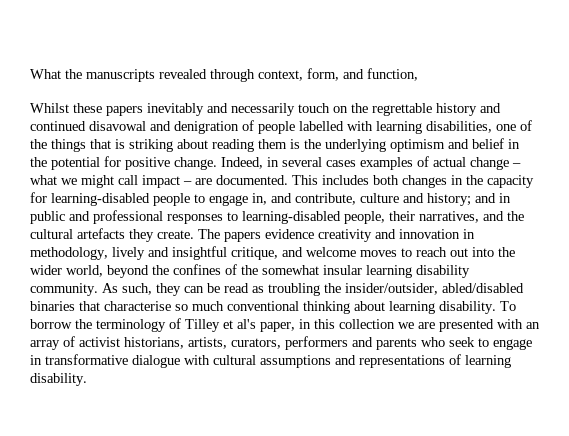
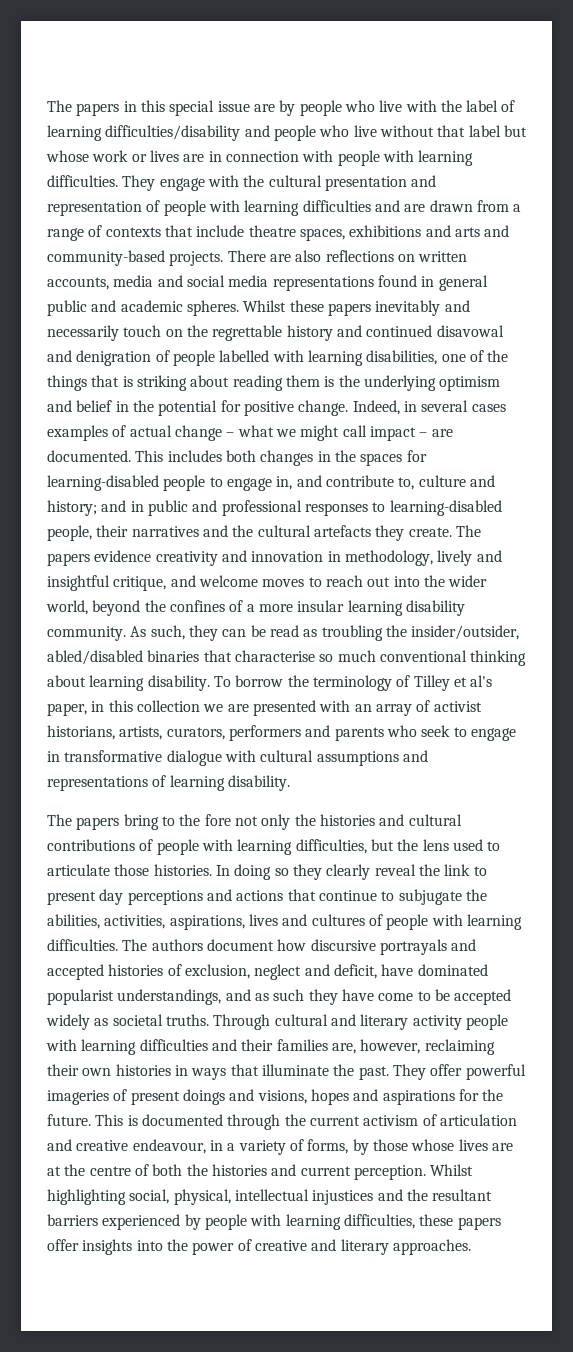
- What the manuscripts revealed through context, form, and function,
- Whilst these papers inevitably and necessarily touch on the regrettable history and continued disavowal and denigration of people labelled with learning disabilities, one of the things that is striking about reading them is the underlying optimism and belief in the potential for positive change.
+ The papers in this special issue are by people who live with the label of learning difficulties/disability and people who live without that label but whose work or lives are in connection with people with learning difficulties. They engage with the cultural presentation and representation of people with learning difficulties and are drawn from a range of contexts that include theatre spaces, exhibitions and arts and community-based projects. There are also reflections on written accounts, media and social media representations found in general public and academic spheres. Whilst these papers inevitably and necessarily touch on the regrettable history and continued disavowal and denigration of people labelled with learning disabilities, one of the things that is striking about reading them is the underlying optimism and belief in the potential for positive change.
- This includes both changes in the capacity for learning-disabled people to engage in, and contribute, culture and history; and in public and professional responses to learning-disabled people, their narratives, and the cultural artefacts they create.
+ This includes both changes in the spaces for learning-disabled people to engage in, and contribute to, culture and history; and in public and professional responses to learning-disabled people, their narratives and the cultural artefacts they create.
- The papers evidence creativity and innovation in methodology, lively and insightful critique, and welcome moves to reach out into the wider world, beyond the confines of the somewhat insular learning disability community.
+ The papers evidence creativity and innovation in methodology, lively and insightful critique, and welcome moves to reach out into the wider world, beyond the confines of a more insular learning disability community.
+ The papers bring to the fore not only the histories and cultural contributions of people with learning difficulties, but the lens used to articulate those histories. In doing so they clearly reveal the link to present day perceptions and actions that continue to subjugate the abilities, activities, aspirations, lives and cultures of people with learning difficulties. The authors document how discursive portrayals and accepted histories of exclusion, neglect and deficit, have dominated popularist understandings, and as such they have come to be accepted widely as societal truths. Through cultural and literary activity people with learning difficulties and their families are, however, reclaiming their own histories in ways that illuminate the past. They offer powerful imageries of present doings and visions, hopes and aspirations for the future. This is documented through the current activism of articulation and creative endeavour, in a variety of forms, by those whose lives are at the centre of both the histories and current perception. Whilst highlighting social, physical, intellectual injustices and the resultant barriers experienced by people with learning difficulties, these papers offer insights into the power of creative and literary approaches.

